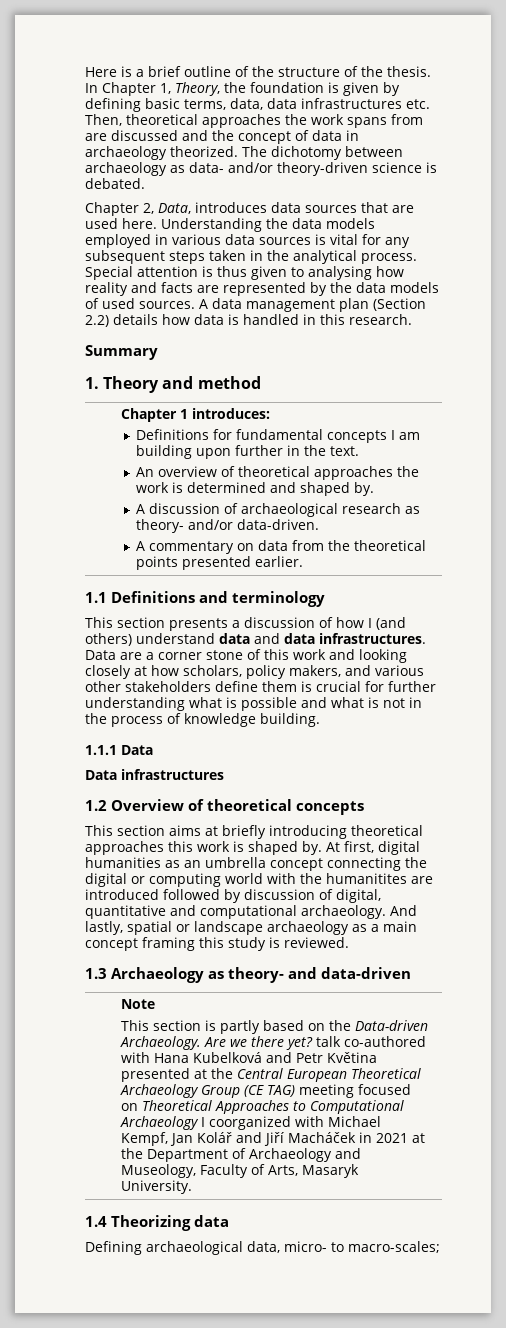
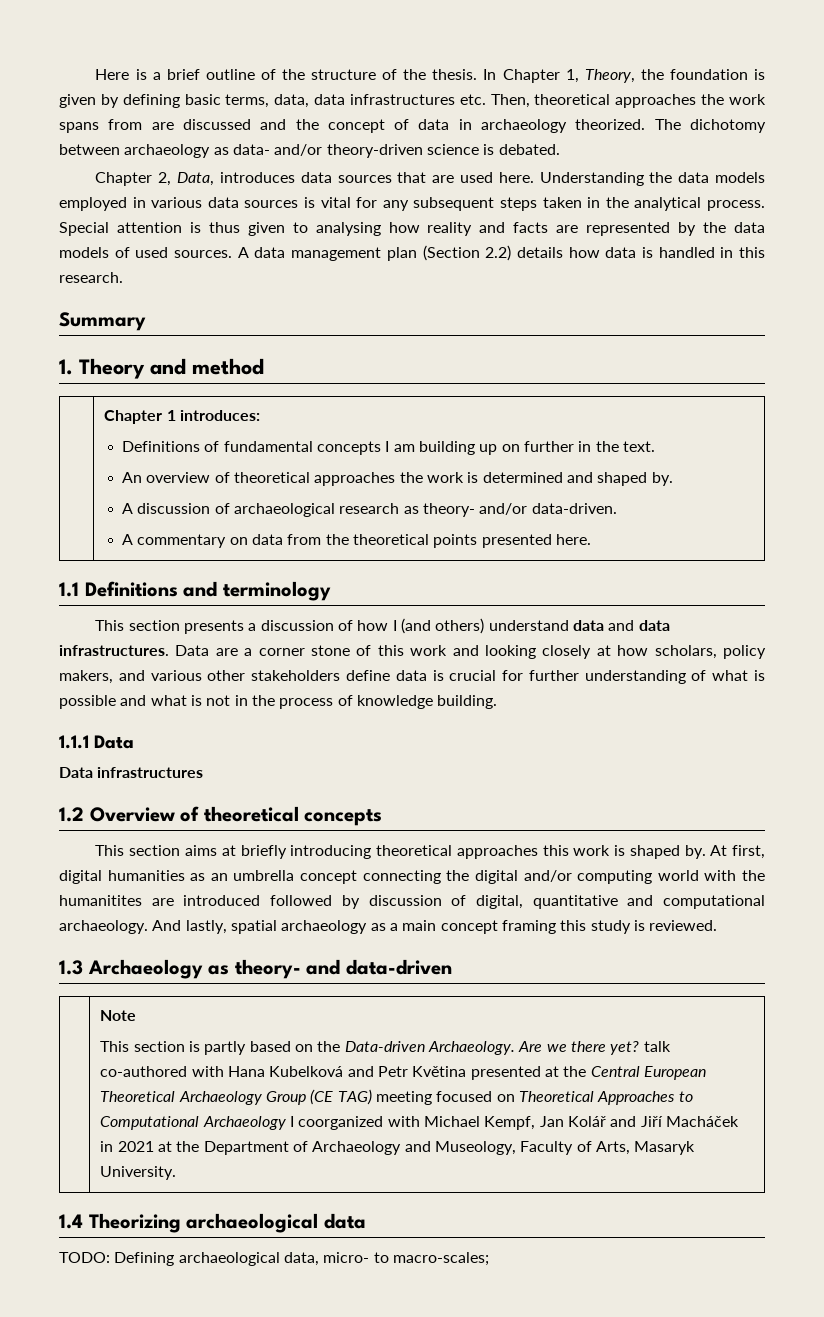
- Definitions for fundamental concepts I am building upon further in the text.
+ Definitions of fundamental concepts I am building up on further in the text.
- A commentary on data from the theoretical points presented earlier.
+ A commentary on data from the theoretical points presented here.
- Data are a corner stone of this work and looking closely at how scholars, policy makers, and various other stakeholders define them is crucial for further understanding what is possible and what is not in the process of knowledge building.
+ Data are a corner stone of this work and looking closely at how scholars, policy makers, and various other stakeholders define data is crucial for further understanding of what is possible and what is not in the process of knowledge building.
- At first, digital humanities as an umbrella concept connecting the digital or computing world with the humanitites are introduced followed by discussion of digital, quantitative and computational archaeology.
+ At first, digital humanities as an umbrella concept connecting the digital and/or computing world with the humanitites are introduced followed by discussion of digital, quantitative and computational archaeology.
- And lastly, spatial or landscape archaeology as a main concept framing this study is reviewed.
+ And lastly, spatial archaeology as a main concept framing this study is reviewed.
- 1.4 Theorizing data
+ 1.4 Theorizing archaeological data
- Defining archaeological data, micro- to macro-scales;
+ TODO: Defining archaeological data, micro- to macro-scales;

